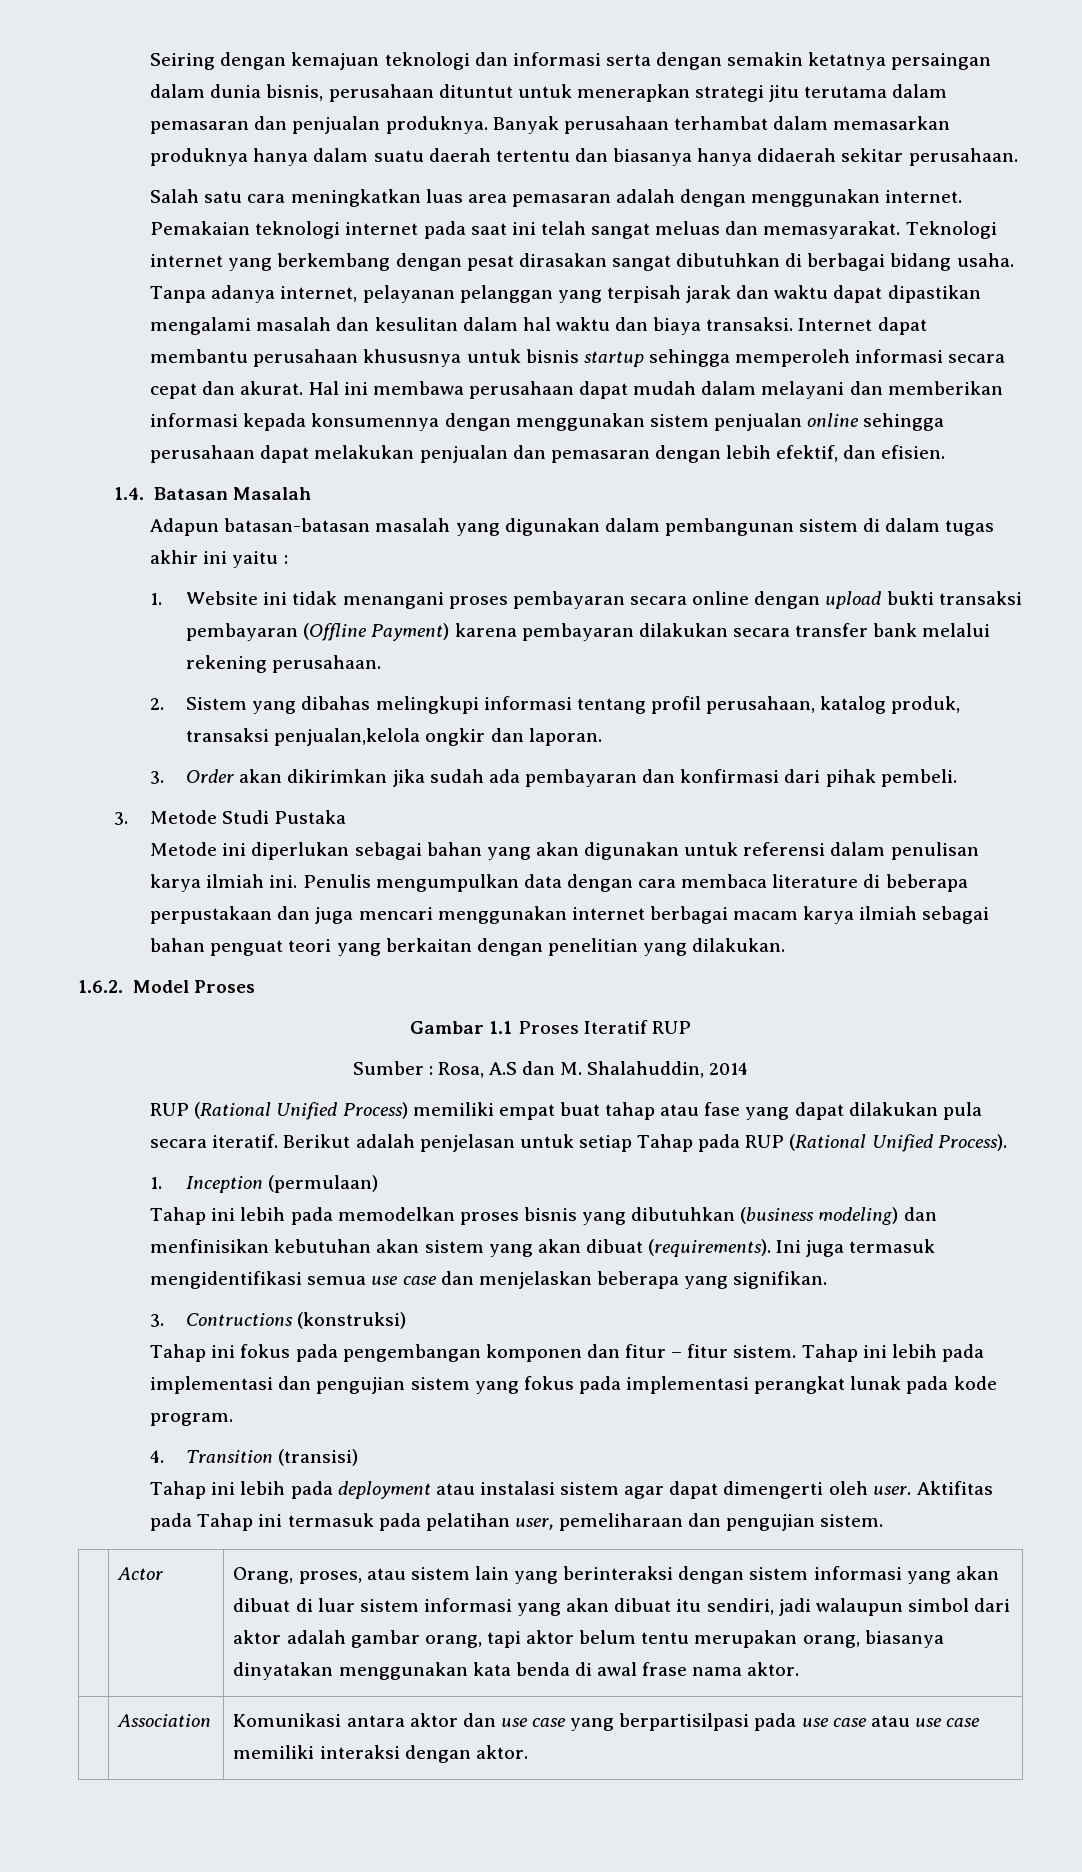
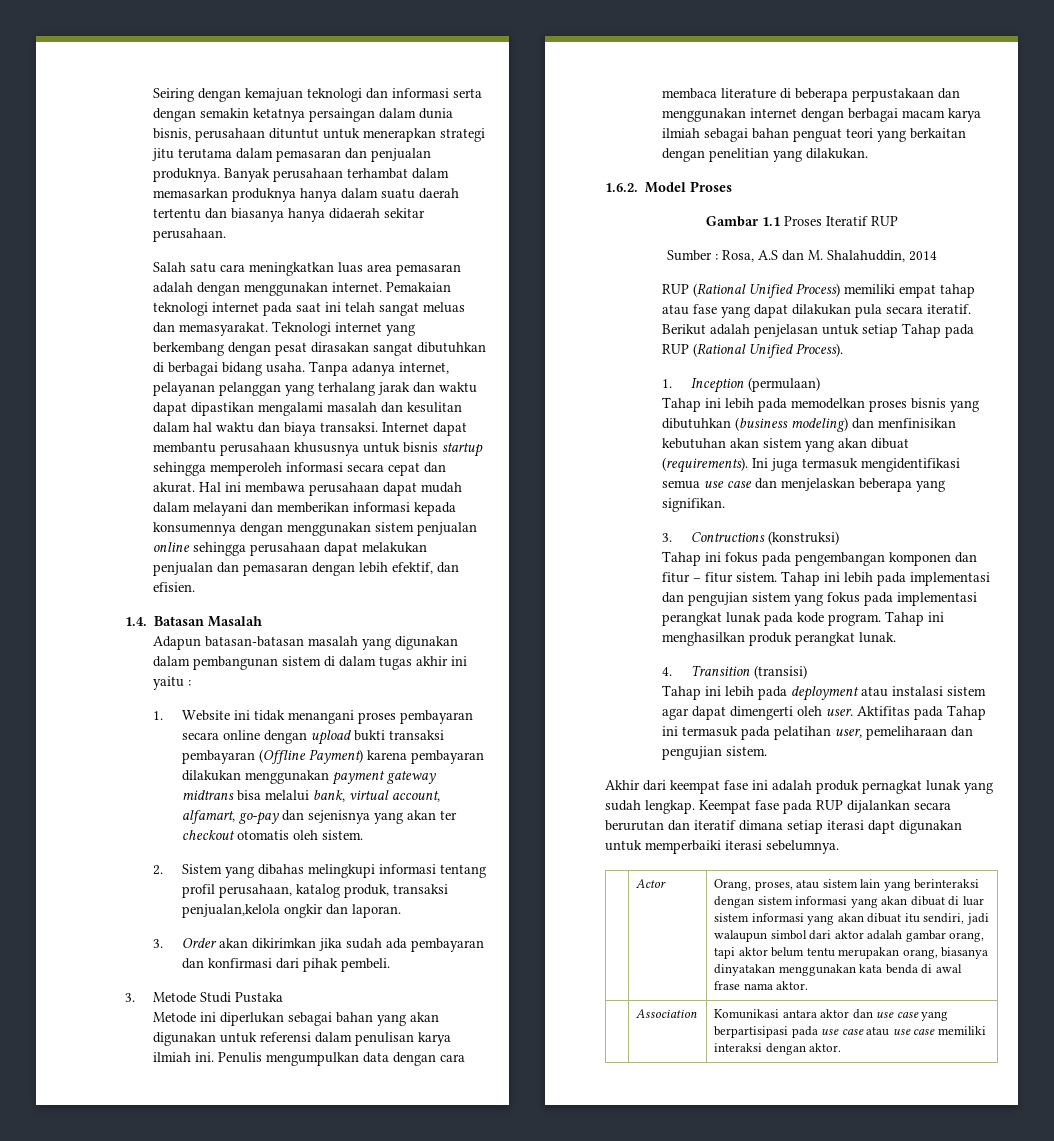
- Tanpa adanya internet, pelayanan pelanggan yang terpisah jarak dan waktu dapat dipastikan mengalami masalah dan kesulitan dalam hal waktu dan biaya transaksi.
+ Tanpa adanya internet, pelayanan pelanggan yang terhalang jarak dan waktu dapat dipastikan mengalami masalah dan kesulitan dalam hal waktu dan biaya transaksi.
- 1. Website ini tidak menangani proses pembayaran secara online dengan upload bukti transaksi pembayaran (Offline Payment) karena pembayaran dilakukan secara transfer bank melalui rekening perusahaan.
+ 1. Website ini tidak menangani proses pembayaran secara online dengan upload bukti transaksi pembayaran (Offline Payment) karena pembayaran dilakukan menggunakan payment gateway midtrans bisa melalui bank, virtual account, alfamart, go-pay dan sejenisnya yang akan ter checkout otomatis oleh sistem.
- Penulis mengumpulkan data dengan cara membaca literature di beberapa perpustakaan dan juga mencari menggunakan internet berbagai macam karya ilmiah sebagai bahan penguat teori yang berkaitan dengan penelitian yang dilakukan.
+ Penulis mengumpulkan data dengan cara membaca literature di beberapa perpustakaan dan menggunakan internet dengan berbagai macam karya ilmiah sebagai bahan penguat teori yang berkaitan dengan penelitian yang dilakukan.
- RUP (Rational Unified Process) memiliki empat buat tahap atau fase yang dapat dilakukan pula secara iteratif.
+ RUP (Rational Unified Process) memiliki empat tahap atau fase yang dapat dilakukan pula secara iteratif.
+ Tahap ini menghasilkan produk perangkat lunak.
+ Akhir dari keempat fase ini adalah produk pernagkat lunak yang sudah lengkap. Keempat fase pada RUP dijalankan secara berurutan dan iteratif dimana setiap iterasi dapt digunakan untuk memperbaiki iterasi sebelumnya.
- | Association | Komunikasi antara aktor dan use case yang berpartisilpasi pada use case atau use case memiliki interaksi dengan aktor.
+ | Association | Komunikasi antara aktor dan use case yang berpartisipasi pada use case atau use case memiliki interaksi dengan aktor.

